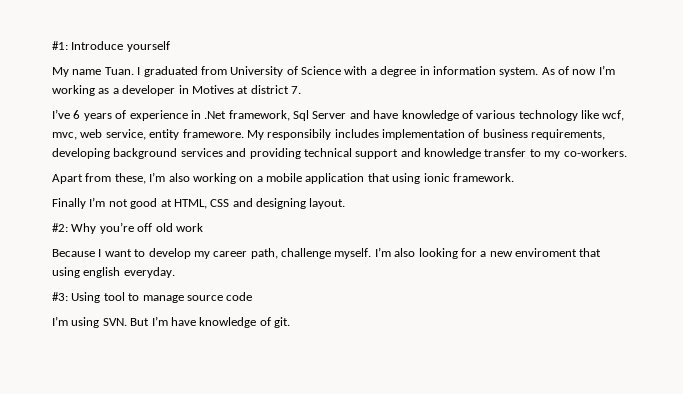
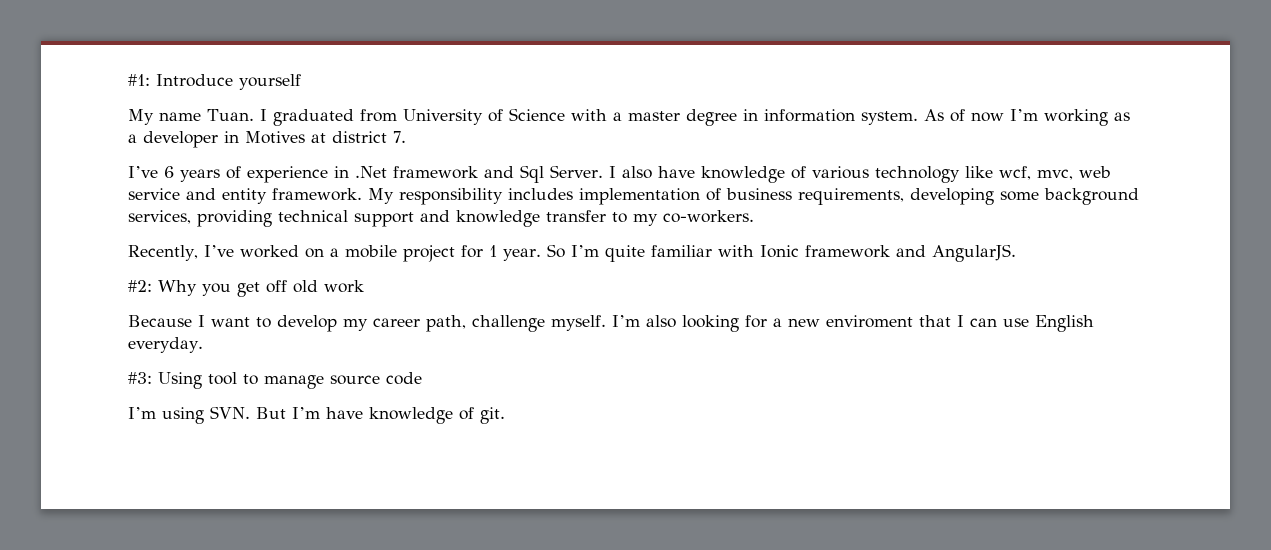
- I graduated from University of Science with a degree in information system.
+ I graduated from University of Science with a master degree in information system.
- I’ve 6 years of experience in .Net framework, Sql Server and have knowledge of various technology like wcf, mvc, web service, entity framewore. My responsibily includes implementation of business requirements, developing background services and providing technical support and knowledge transfer to my co-workers.
+ I’ve 6 years of experience in .Net framework and Sql Server. I also have knowledge of various technology like wcf, mvc, web service and entity framework. My responsibility includes implementation of business requirements, developing some background services, providing technical support and knowledge transfer to my co-workers.
- Apart from these, I’m also working on a mobile application that using ionic framework.
- Finally I’m not good at HTML, CSS and designing layout.
+ Recently, I’ve worked on a mobile project for 1 year. So I’m quite familiar with Ionic framework and AngularJS.
- #2: Why you’re off old work
+ #2: Why you get off old work
- I’m also looking for a new enviroment that using english everyday.
+ I’m also looking for a new enviroment that I can use English everyday.

